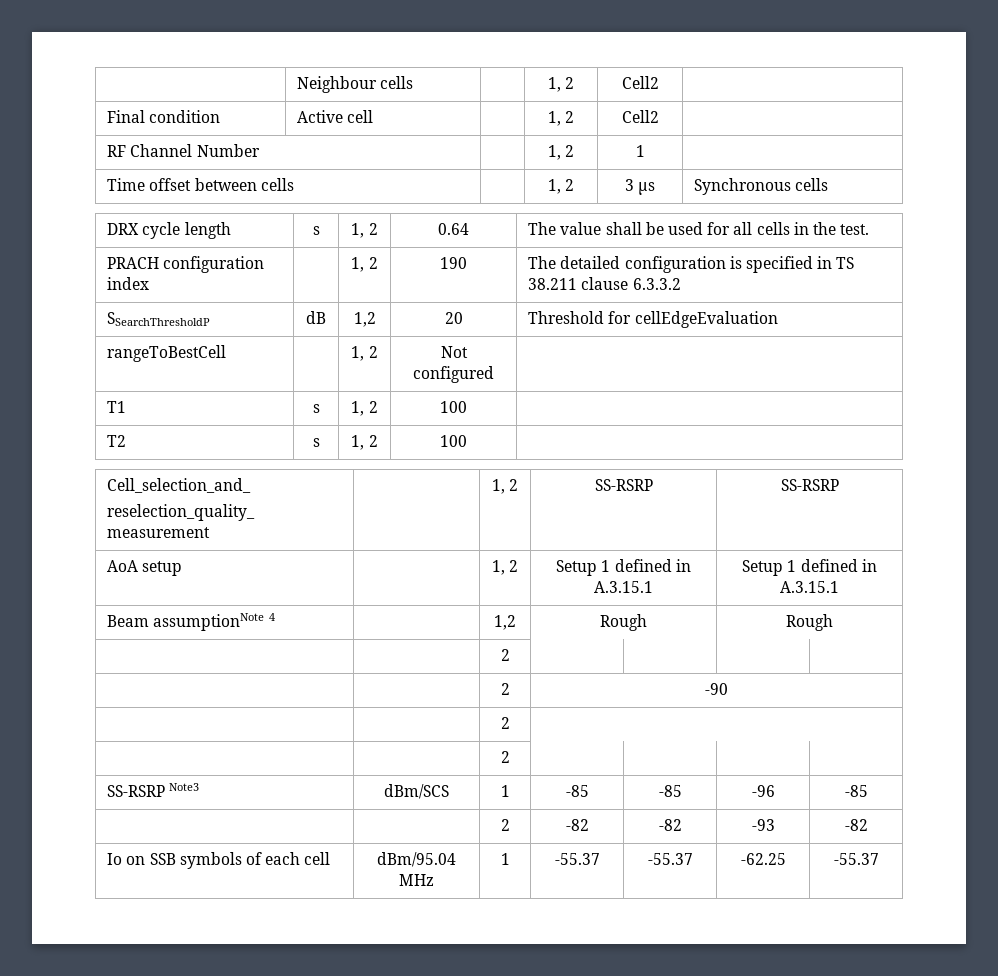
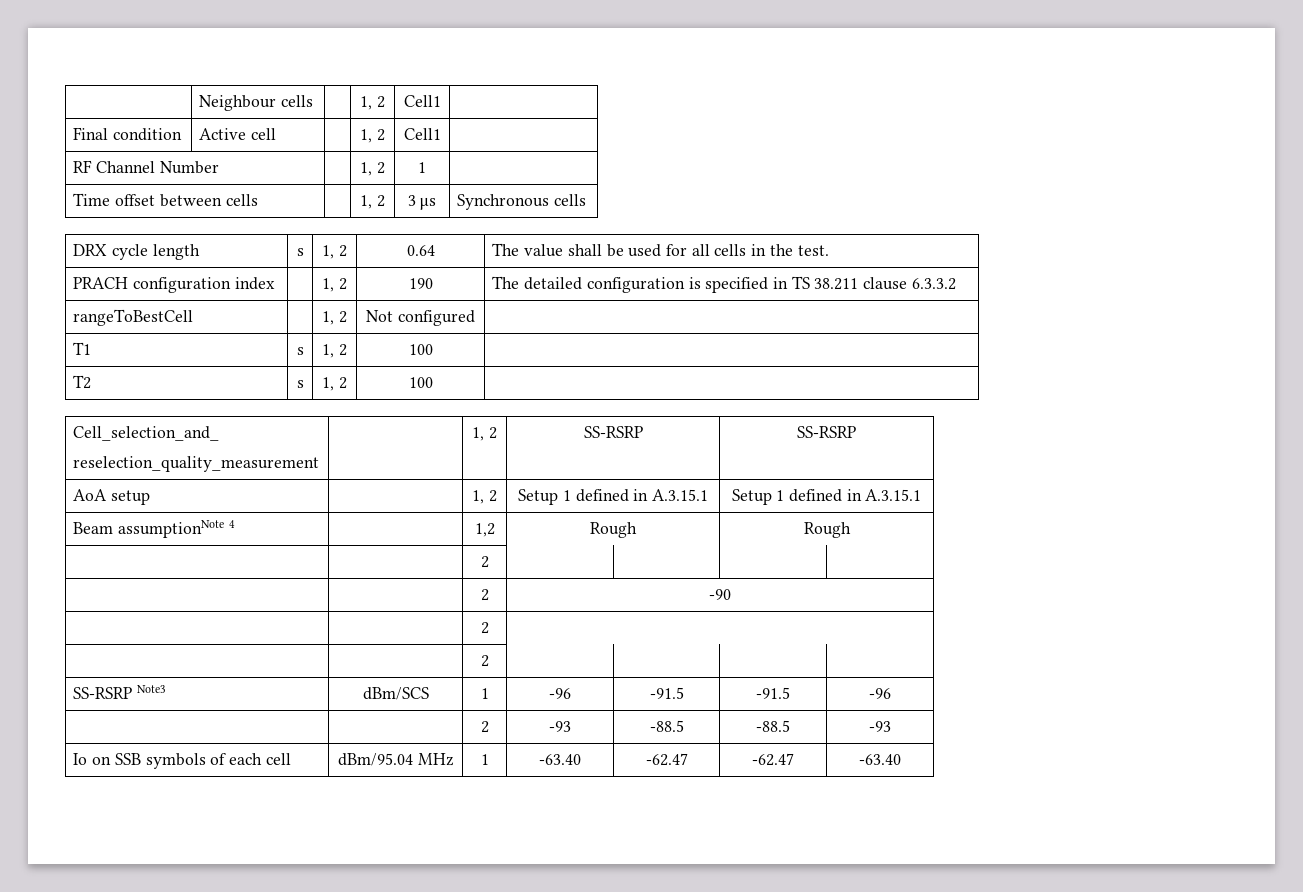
- | Neighbour cells | | 1, 2 | Cell2 |
+ | Neighbour cells | | 1, 2 | Cell1 |
- Final condition | Active cell | | 1, 2 | Cell2 |
+ Final condition | Active cell | | 1, 2 | Cell1 |
- SSearchThresholdP | dB | 1,2 | 20 | Threshold for cellEdgeEvaluation
- SS-RSRP Note3 | dBm/SCS | 1 | -85 | -85 | -96 | -85
- | | 2 | -82 | -82 | -93 | -82
+ SS-RSRP Note3 | dBm/SCS | 1 | -96 | -91.5 | -91.5 | -96
+ | | 2 | -93 | -88.5 | -88.5 | -93
- Io on SSB symbols of each cell | dBm/95.04 MHz | 1 | -55.37 | -55.37 | -62.25 | -55.37
+ Io on SSB symbols of each cell | dBm/95.04 MHz | 1 | -63.40 | -62.47 | -62.47 | -63.40

